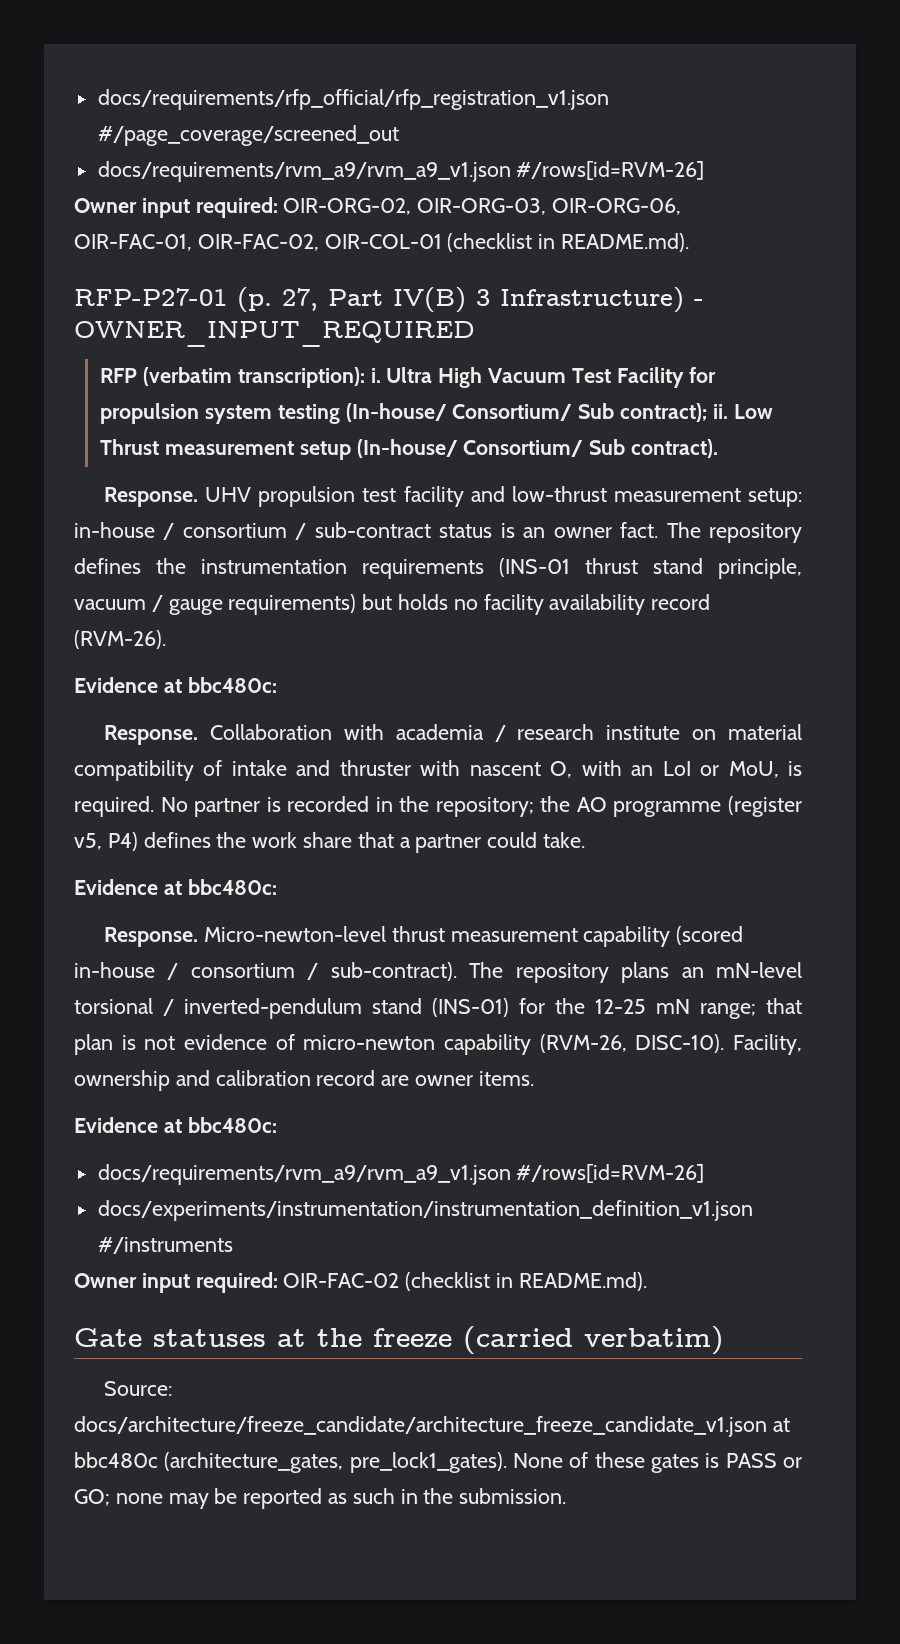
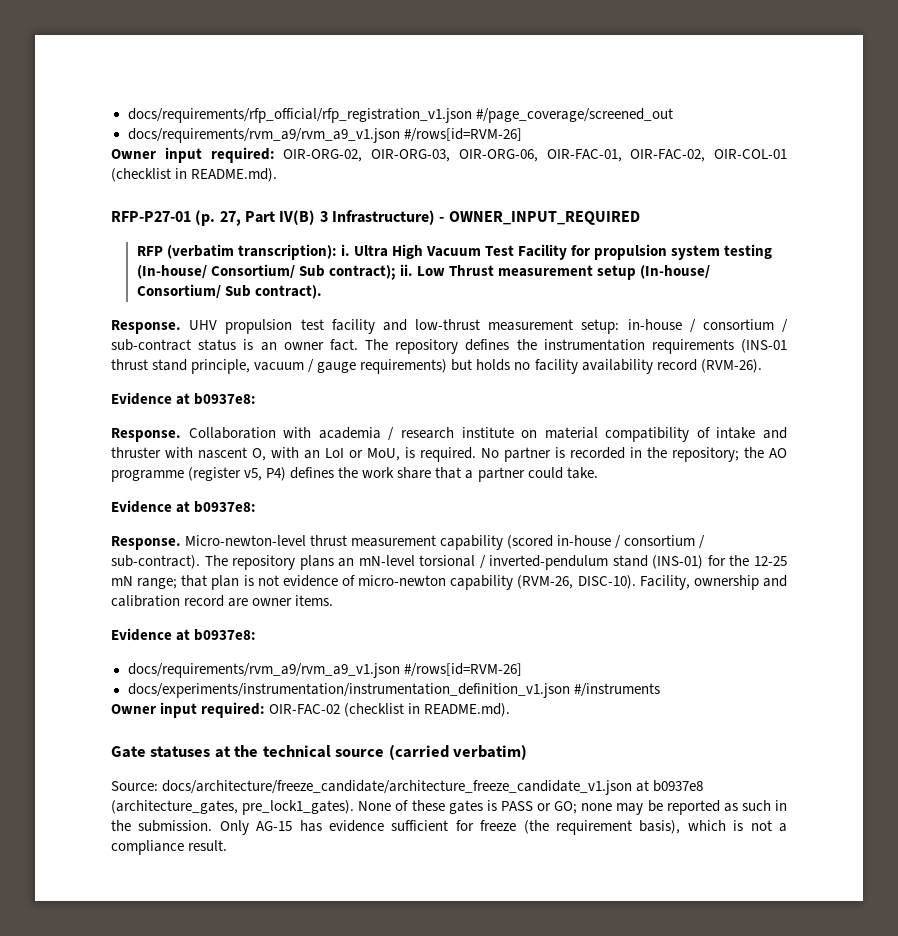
  The repository defines the instrumentation requirements (INS-01 thrust stand principle, vacuum / gauge requirements) but holds no facility availability record (RVM-26).
- Evidence at bbc480c:
+ Evidence at b0937e8:
  No partner is recorded in the repository; the AO programme (register v5, P4) defines the work share that a partner could take.
- Evidence at bbc480c:
+ Evidence at b0937e8:
  Facility, ownership and calibration record are owner items.
- Evidence at bbc480c:
+ Evidence at b0937e8:
- Gate statuses at the freeze (carried verbatim)
+ Gate statuses at the technical source (carried verbatim)
- Source: docs/architecture/freeze_candidate/architecture_freeze_candidate_v1.json at bbc480c (architecture_gates, pre_lock1_gates).
+ Source: docs/architecture/freeze_candidate/architecture_freeze_candidate_v1.json at b0937e8 (architecture_gates, pre_lock1_gates).
+ Only AG-15 has evidence sufficient for freeze (the requirement basis), which is not a compliance result.

